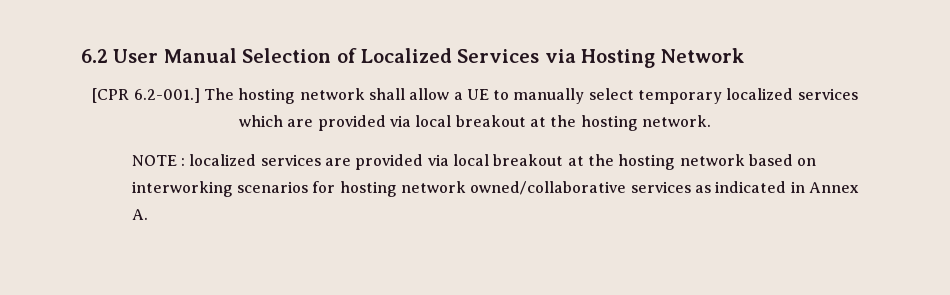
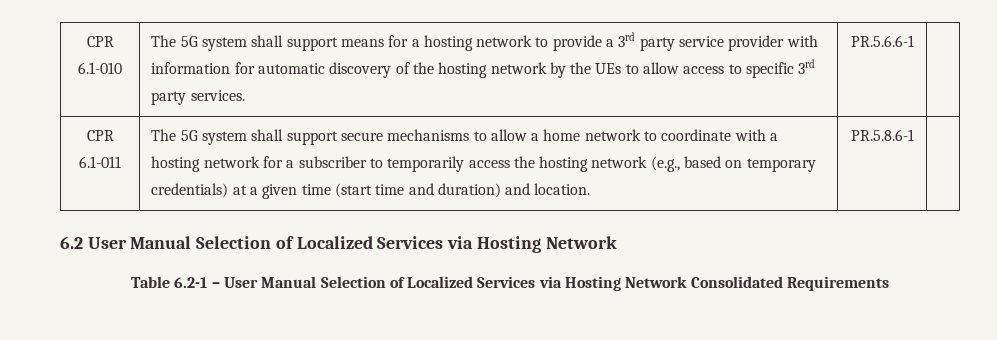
+ CPR 6.1-010 | The 5G system shall support means for a hosting network to provide a 3rd party service provider with information for automatic discovery of the hosting network by the UEs to allow access to specific 3rd party services. | PR.5.6.6-1 |
+ CPR 6.1-011 | The 5G system shall support secure mechanisms to allow a home network to coordinate with a hosting network for a subscriber to temporarily access the hosting network (e.g., based on temporary credentials) at a given time (start time and duration) and location. | PR.5.8.6-1
- [CPR 6.2-001.] The hosting network shall allow a UE to manually select temporary localized services which are provided via local breakout at the hosting network.
- NOTE : localized services are provided via local breakout at the hosting network based on interworking scenarios for hosting network owned/collaborative services as indicated in Annex A.
+ Table 6.2-1 – User Manual Selection of Localized Services via Hosting Network Consolidated Requirements

